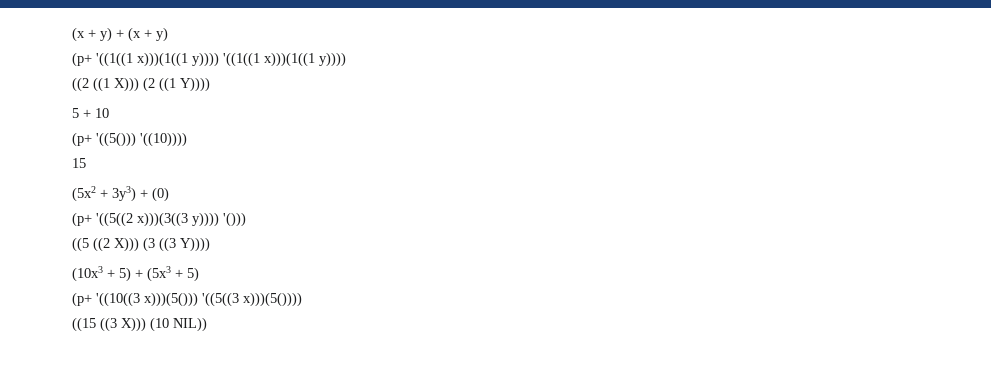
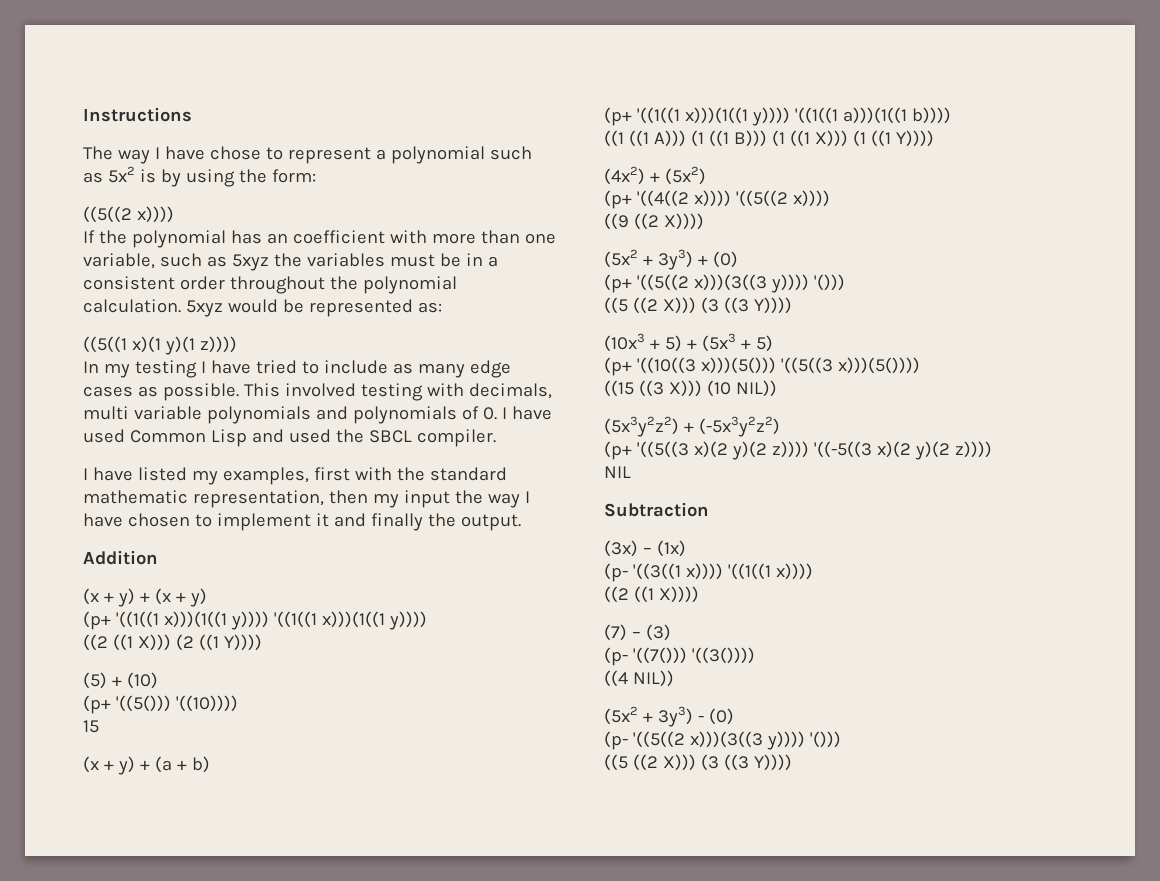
+ Instructions
+ The way I have chose to represent a polynomial such as 5x2 is by using the form:
+ ((5((2 x))))
+ If the polynomial has an coefficient with more than one variable, such as 5xyz the variables must be in a consistent order throughout the polynomial calculation. 5xyz would be represented as:
+ ((5((1 x)(1 y)(1 z))))
+ In my testing I have tried to include as many edge cases as possible. This involved testing with decimals, multi variable polynomials and polynomials of 0. I have used Common Lisp and used the SBCL compiler.
+ I have listed my examples, first with the standard mathematic representation, then my input the way I have chosen to implement it and finally the output.
+ Addition
- 5 + 10
+ (5) + (10)
+ (x + y) + (a + b)
+ (p+ '((1((1 x)))(1((1 y)))) '((1((1 a)))(1((1 b))))
+ ((1 ((1 A))) (1 ((1 B))) (1 ((1 X))) (1 ((1 Y))))
+ (4x2) + (5x2)
+ (p+ '((4((2 x)))) '((5((2 x))))
+ ((9 ((2 X))))
+ (5x3y2z2) + (-5x3y2z2)
+ (p+ '((5((3 x)(2 y)(2 z)))) '((-5((3 x)(2 y)(2 z))))
+ NIL
+ Subtraction
+ (3x) – (1x)
+ (p- '((3((1 x)))) '((1((1 x))))
+ ((2 ((1 X))))
+ (7) – (3)
+ (p- '((7())) '((3())))
+ ((4 NIL))
+ (5x2 + 3y3) - (0)
+ (p- '((5((2 x)))(3((3 y)))) '()))
+ ((5 ((2 X))) (3 ((3 Y))))

